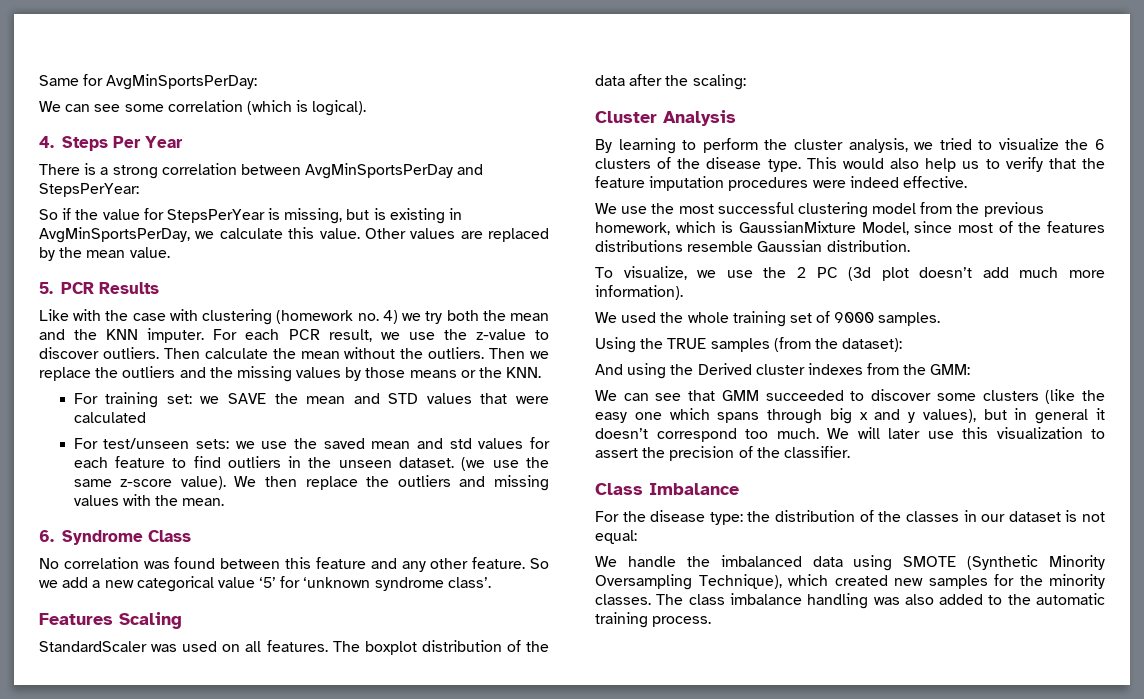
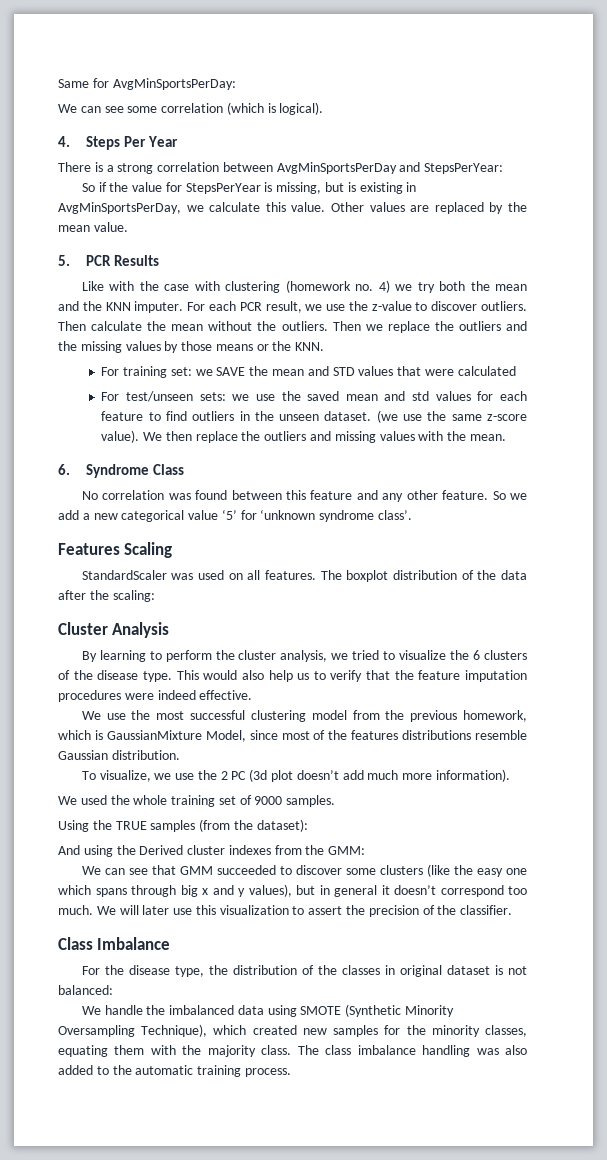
- For the disease type: the distribution of the classes in our dataset is not equal:
+ For the disease type, the distribution of the classes in original dataset is not balanced:
- We handle the imbalanced data using SMOTE (Synthetic Minority Oversampling Technique), which created new samples for the minority classes.
+ We handle the imbalanced data using SMOTE (Synthetic Minority Oversampling Technique), which created new samples for the minority classes, equating them with the majority class.

